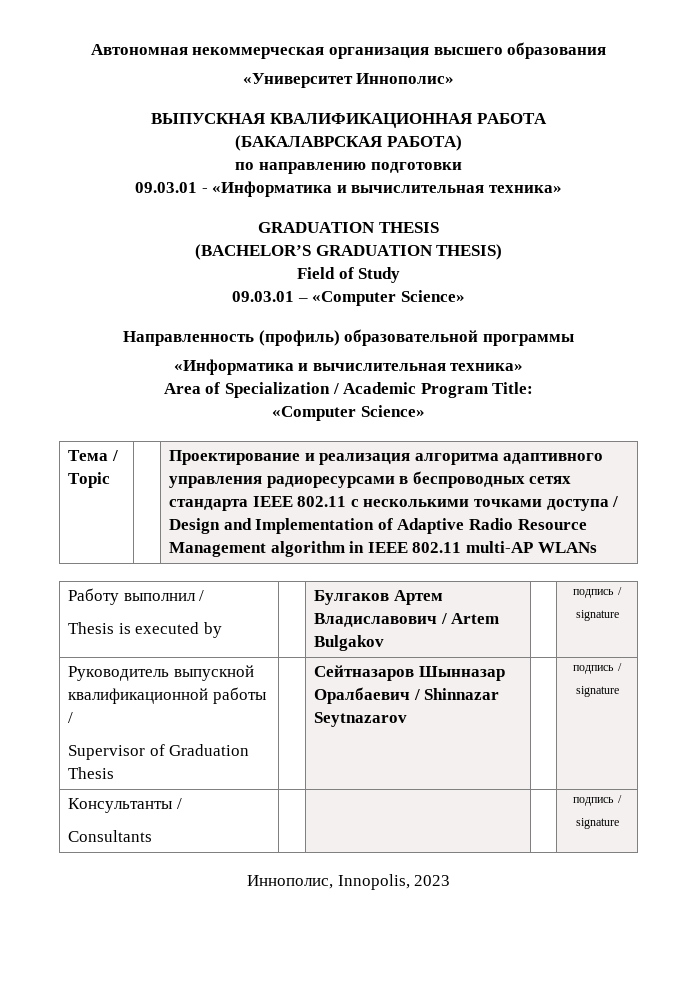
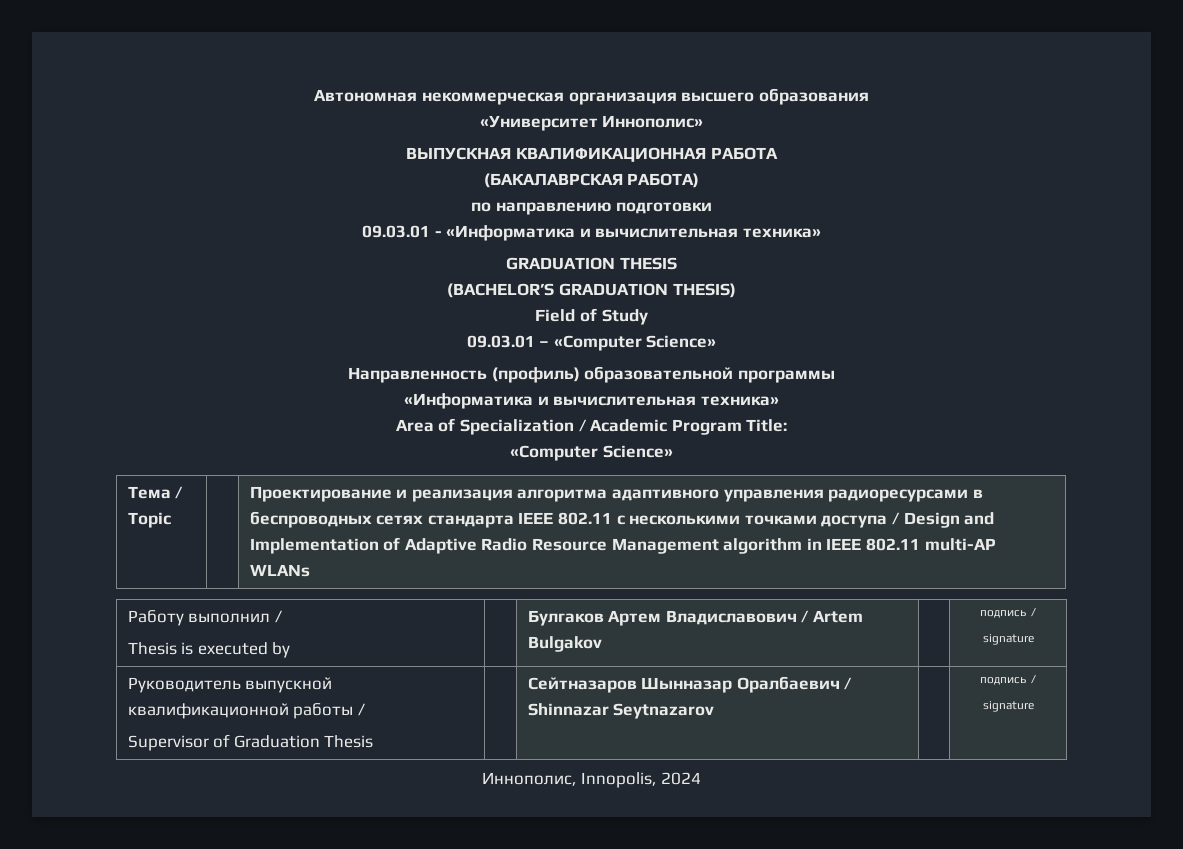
- Консультанты /
- Consultants | | | | подпись / signature
- Иннополис, Innopolis, 2023
+ Иннополис, Innopolis, 2024

